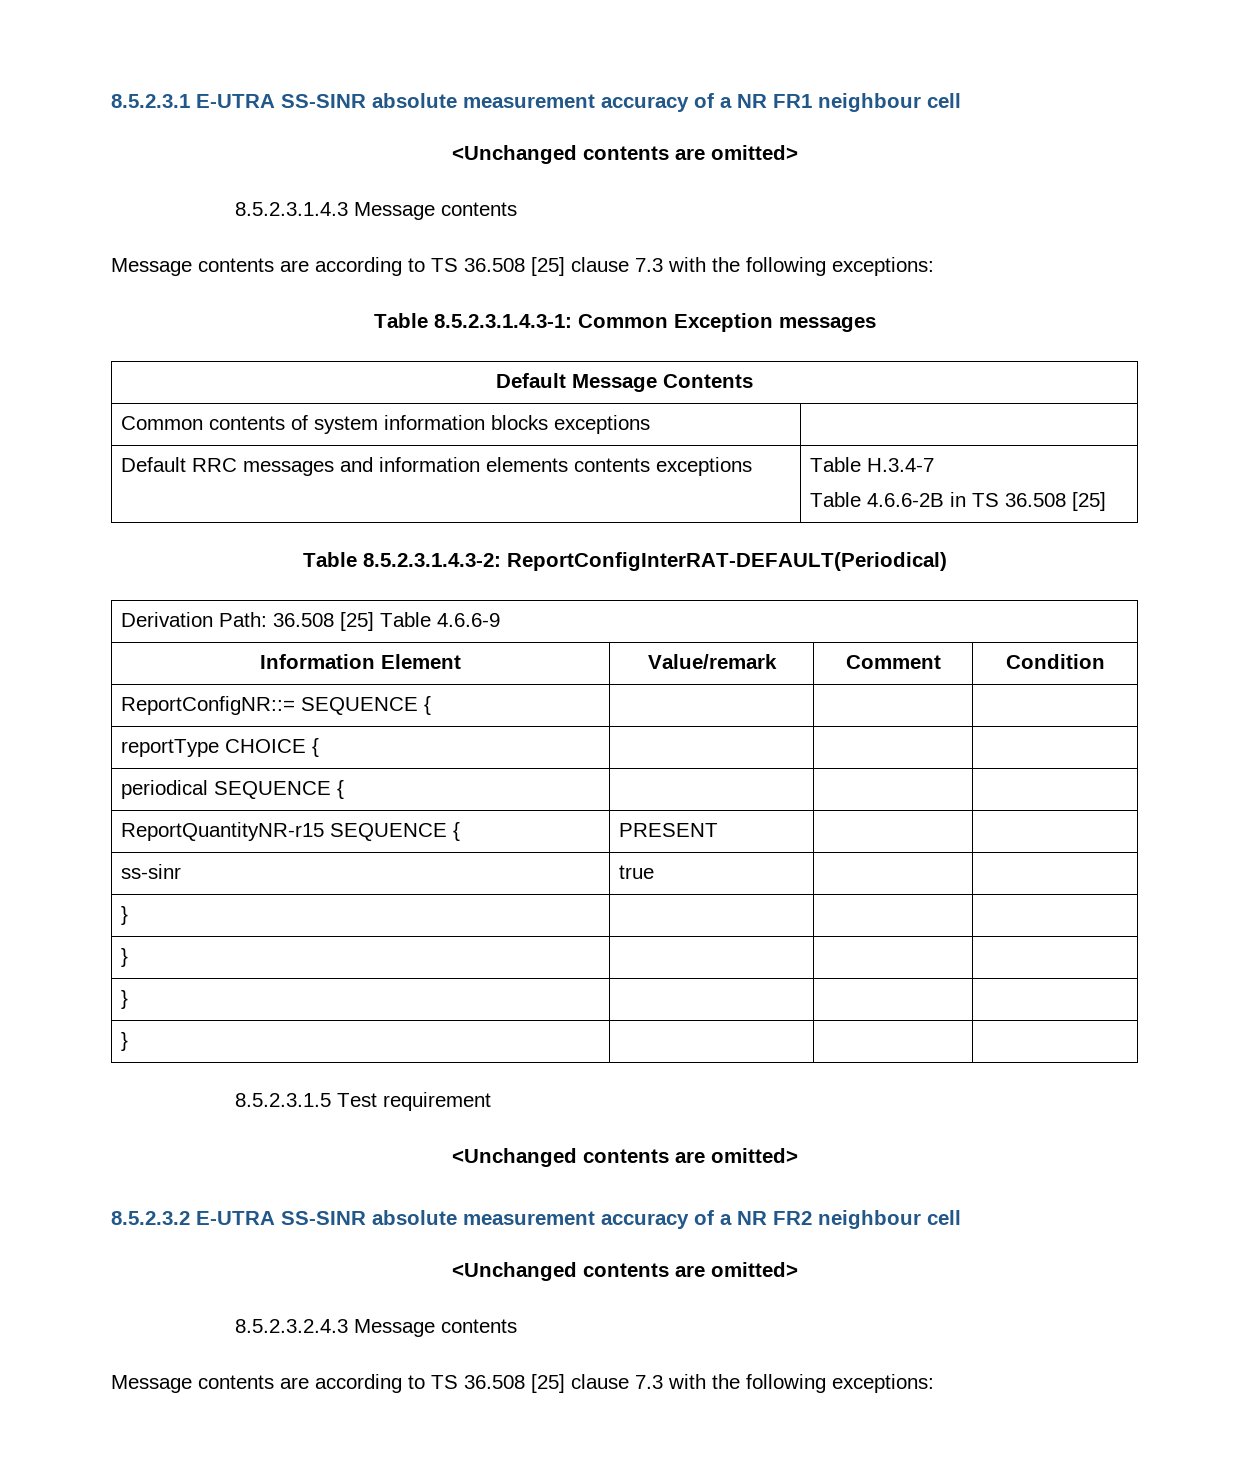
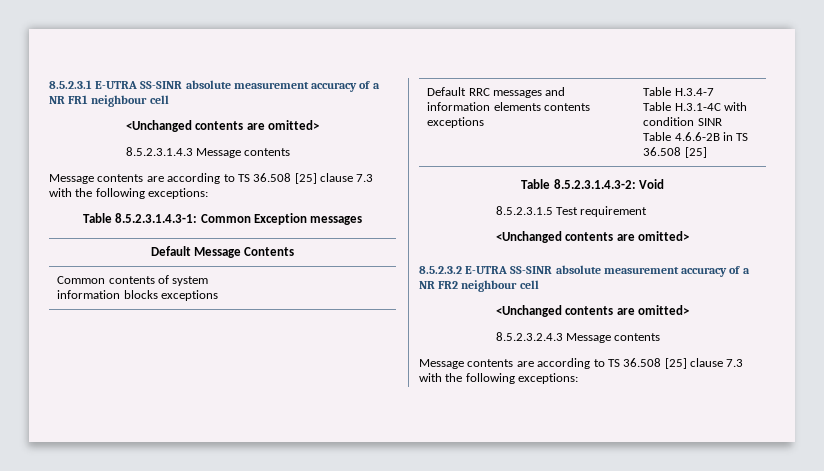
  Default RRC messages and information elements contents exceptions | Table H.3.4-7
+ Table H.3.1-4C with condition SINR
- Table 8.5.2.3.1.4.3-2: ReportConfigInterRAT-DEFAULT(Periodical)
- Derivation Path: 36.508 [25] Table 4.6.6-9
- Information Element | Value/remark | Comment | Condition
- ReportConfigNR::= SEQUENCE { | | |
- reportType CHOICE { | | |
- periodical SEQUENCE { | | |
- ReportQuantityNR-r15 SEQUENCE { | PRESENT | |
- ss-sinr | true | |
- } | | |
- } | | |
- } | | |
- } | | |
+ Table 8.5.2.3.1.4.3-2: Void

